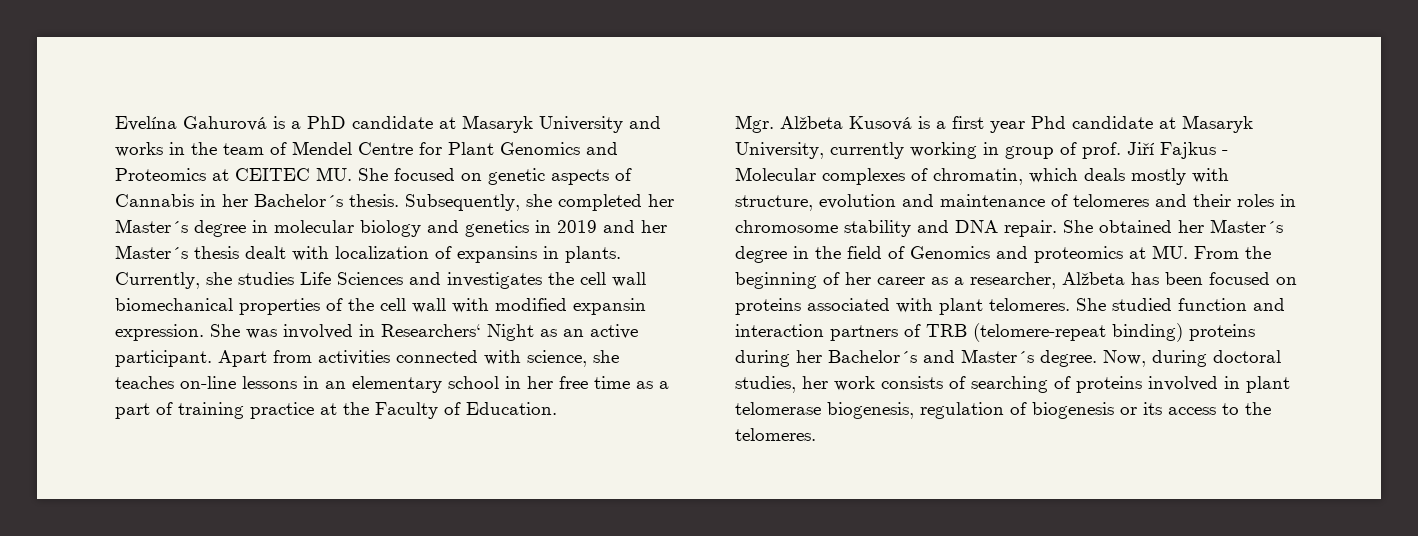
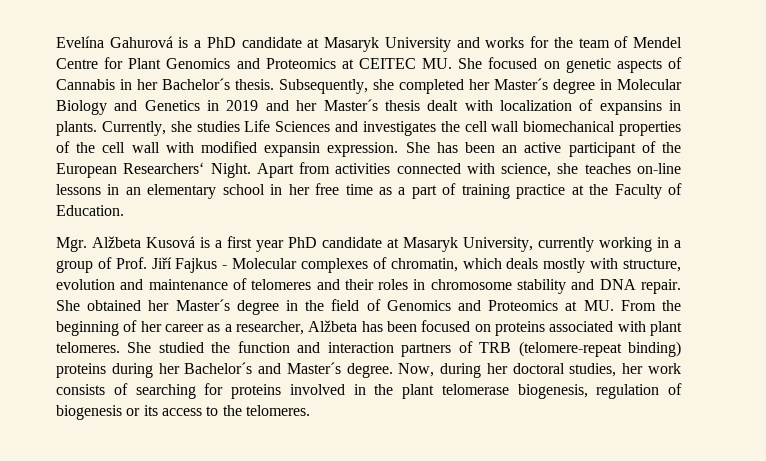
- Evelína Gahurová is a PhD candidate at Masaryk University and works in the team of Mendel Centre for Plant Genomics and Proteomics at CEITEC MU. She focused on genetic aspects of Cannabis in her Bachelor´s thesis.
+ Evelína Gahurová is a PhD candidate at Masaryk University and works for the team of Mendel Centre for Plant Genomics and Proteomics at CEITEC MU. She focused on genetic aspects of Cannabis in her Bachelor´s thesis.
- Subsequently, she completed her Master´s degree in molecular biology and genetics in 2019 and her Master´s thesis dealt with localization of expansins in plants.
+ Subsequently, she completed her Master´s degree in Molecular Biology and Genetics in 2019 and her Master´s thesis dealt with localization of expansins in plants.
- She was involved in Researchers‘ Night as an active participant.
+ She has been an active participant of the European Researchers‘ Night.
- Mgr. Alžbeta Kusová is a first year Phd candidate at Masaryk University, currently working in group of prof. Jiří Fajkus - Molecular complexes of chromatin, which deals mostly with structure, evolution and maintenance of telomeres and their roles in chromosome stability and DNA repair.
+ Mgr. Alžbeta Kusová is a first year PhD candidate at Masaryk University, currently working in a group of Prof. Jiří Fajkus - Molecular complexes of chromatin, which deals mostly with structure, evolution and maintenance of telomeres and their roles in chromosome stability and DNA repair.
- She obtained her Master´s degree in the field of Genomics and proteomics at MU. From the beginning of her career as a researcher, Alžbeta has been focused on proteins associated with plant telomeres.
+ She obtained her Master´s degree in the field of Genomics and Proteomics at MU. From the beginning of her career as a researcher, Alžbeta has been focused on proteins associated with plant telomeres.
- She studied function and interaction partners of TRB (telomere-repeat binding) proteins during her Bachelor´s and Master´s degree.
+ She studied the function and interaction partners of TRB (telomere-repeat binding) proteins during her Bachelor´s and Master´s degree.
- Now, during doctoral studies, her work consists of searching of proteins involved in plant telomerase biogenesis, regulation of biogenesis or its access to the telomeres.
+ Now, during her doctoral studies, her work consists of searching for proteins involved in the plant telomerase biogenesis, regulation of biogenesis or its access to the telomeres.

